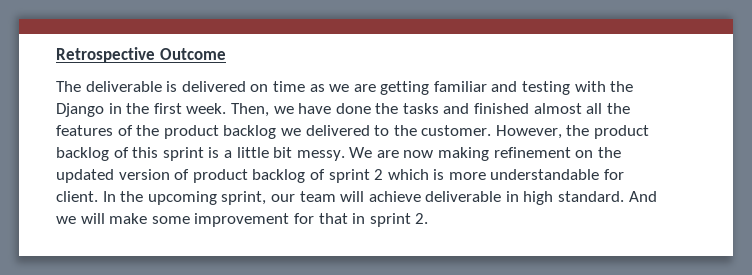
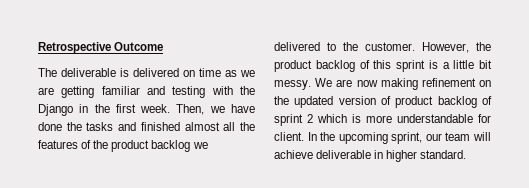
- In the upcoming sprint, our team will achieve deliverable in high standard. And we will make some improvement for that in sprint 2.
+ In the upcoming sprint, our team will achieve deliverable in higher standard.

